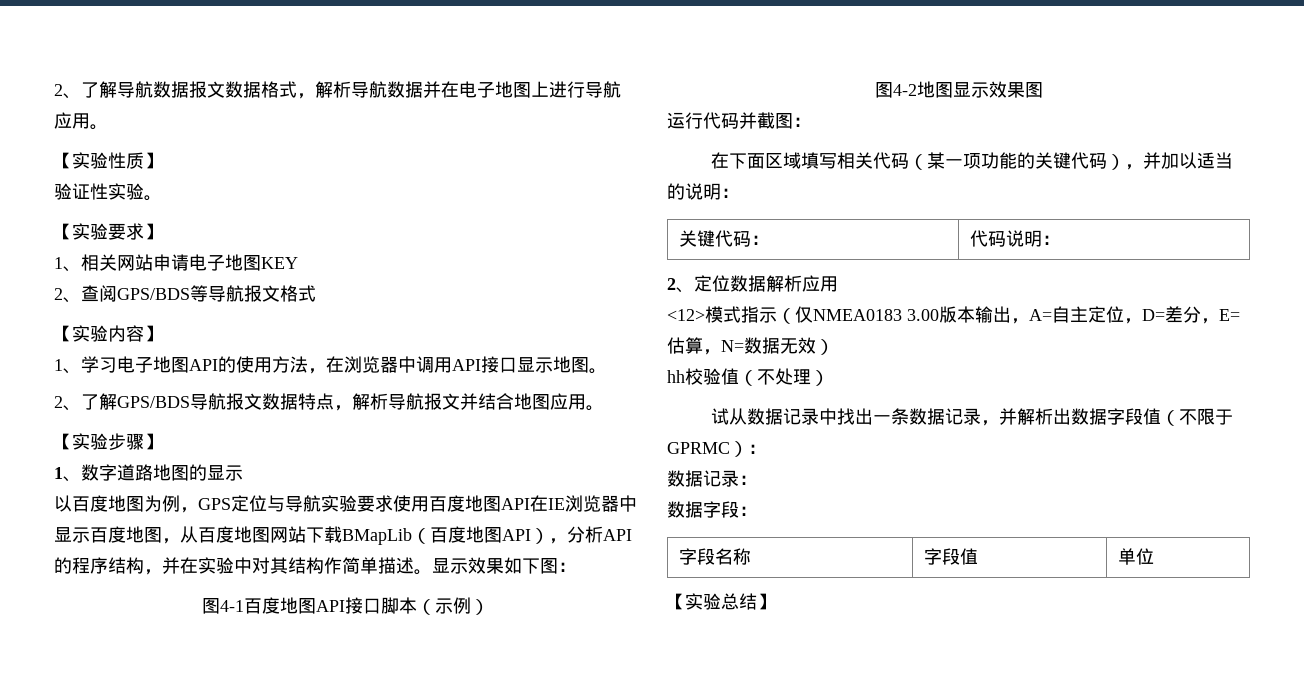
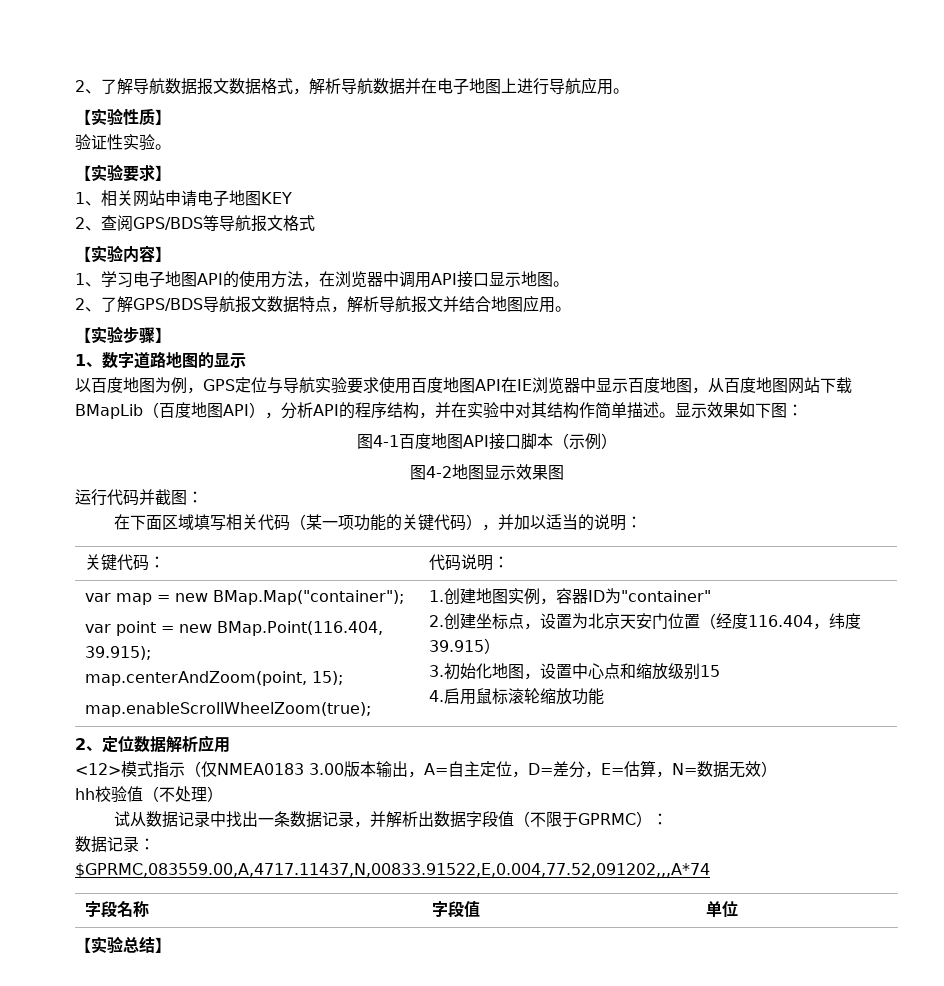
+ var map = new BMap.Map("container");
+ var point = new BMap.Point(116.404, 39.915);
+ map.centerAndZoom(point, 15);
+ map.enableScrollWheelZoom(true); | 1.创建地图实例，容器ID为"container"
+ 2.创建坐标点，设置为北京天安门位置（经度116.404，纬度39.915）
+ 3.初始化地图，设置中心点和缩放级别15
+ 4.启用鼠标滚轮缩放功能
- 数据字段：
+ $GPRMC,083559.00,A,4717.11437,N,00833.91522,E,0.004,77.52,091202,,,A*74

